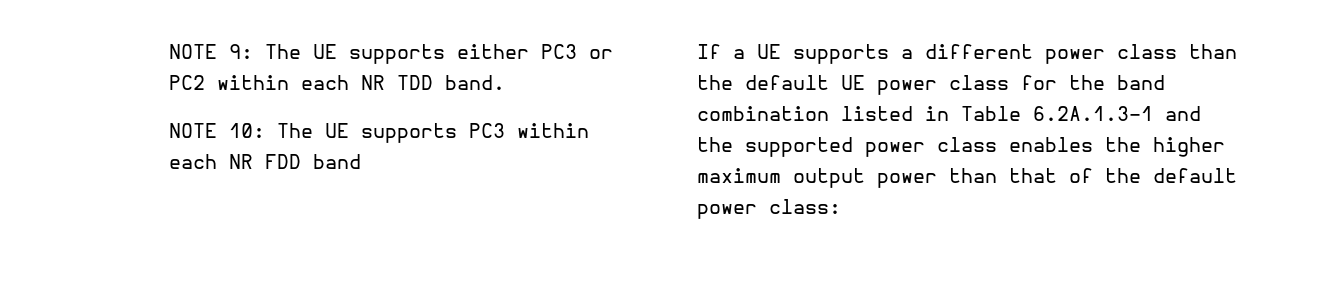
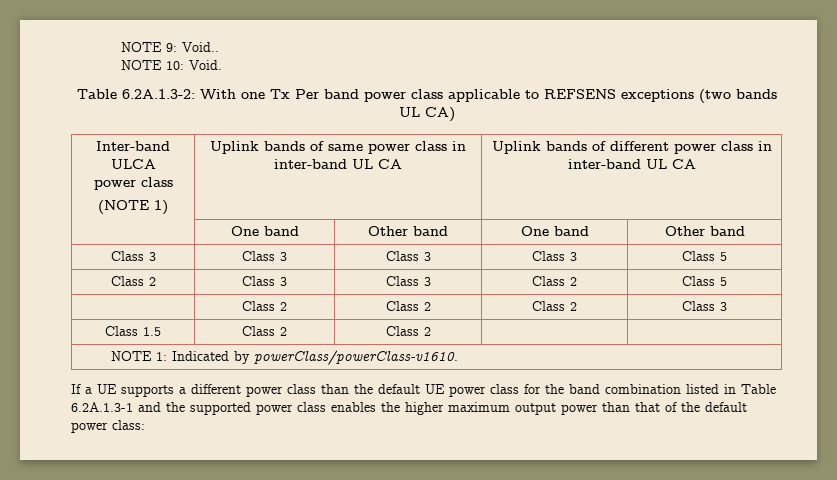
- NOTE 9: The UE supports either PC3 or PC2 within each NR TDD band.
- NOTE 10: The UE supports PC3 within each NR FDD band
+ NOTE 9: Void..
+ NOTE 10: Void.
+ Table 6.2A.1.3-2: With one Tx Per band power class applicable to REFSENS exceptions (two bands UL CA)
+ Inter-band ULCA
+ power class
+ (NOTE 1) | Uplink bands of same power class in inter-band UL CA | Uplink bands of different power class in inter-band UL CA
+ | One band | Other band | One band | Other band
+ Class 3 | Class 3 | Class 3 | Class 3 | Class 5
+ Class 2 | Class 3 | Class 3 | Class 2 | Class 5
+ | Class 2 | Class 2 | Class 2 | Class 3
+ Class 1.5 | Class 2 | Class 2 | |
+ NOTE 1: Indicated by powerClass/powerClass-v1610.

